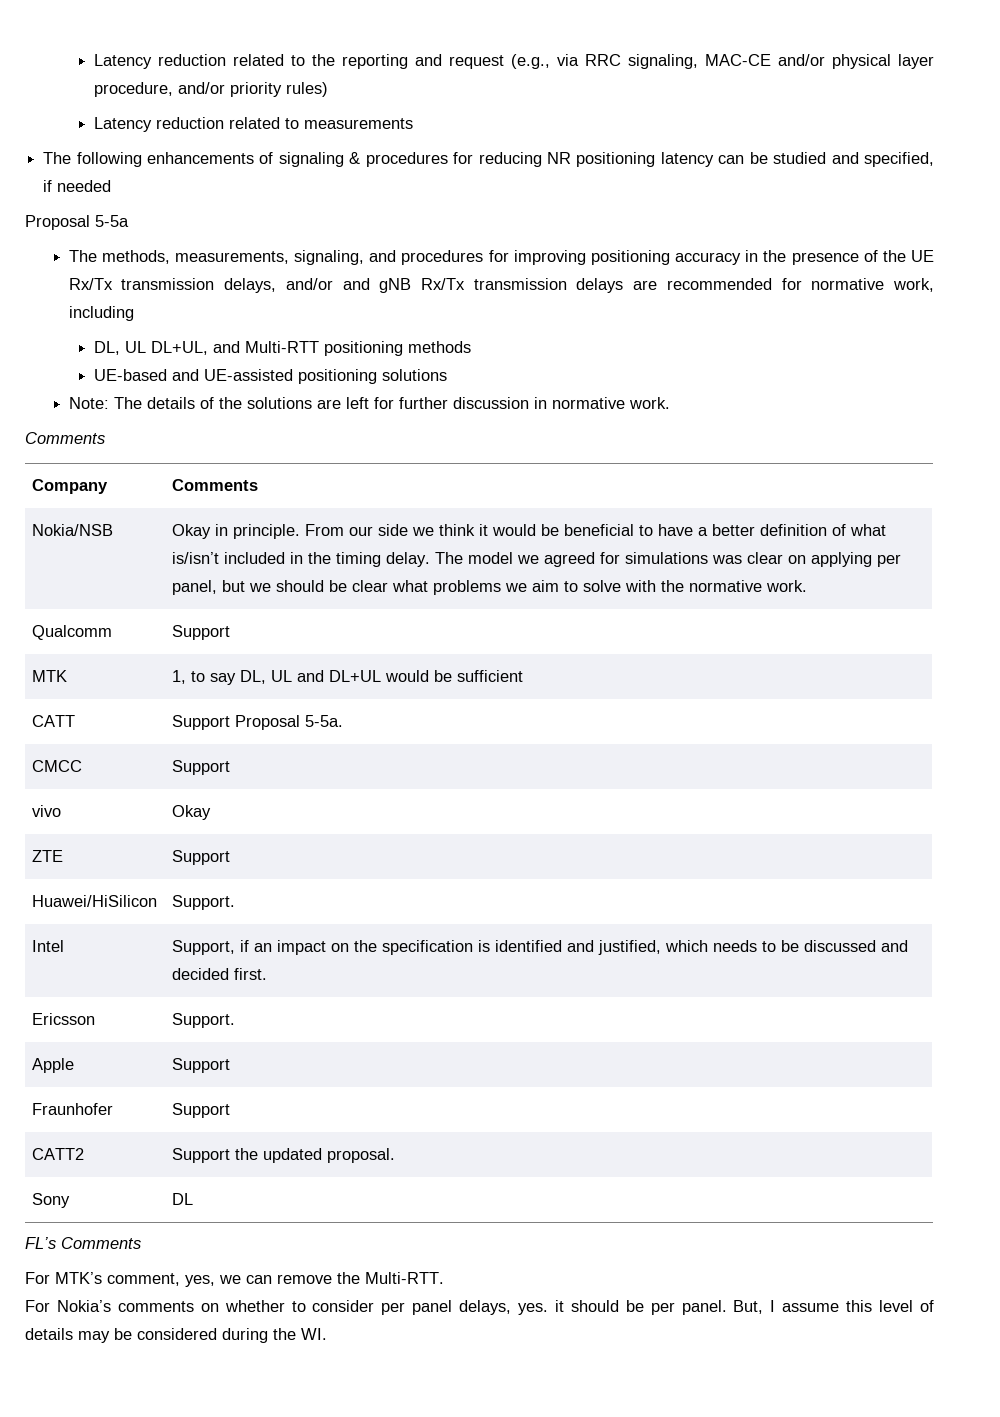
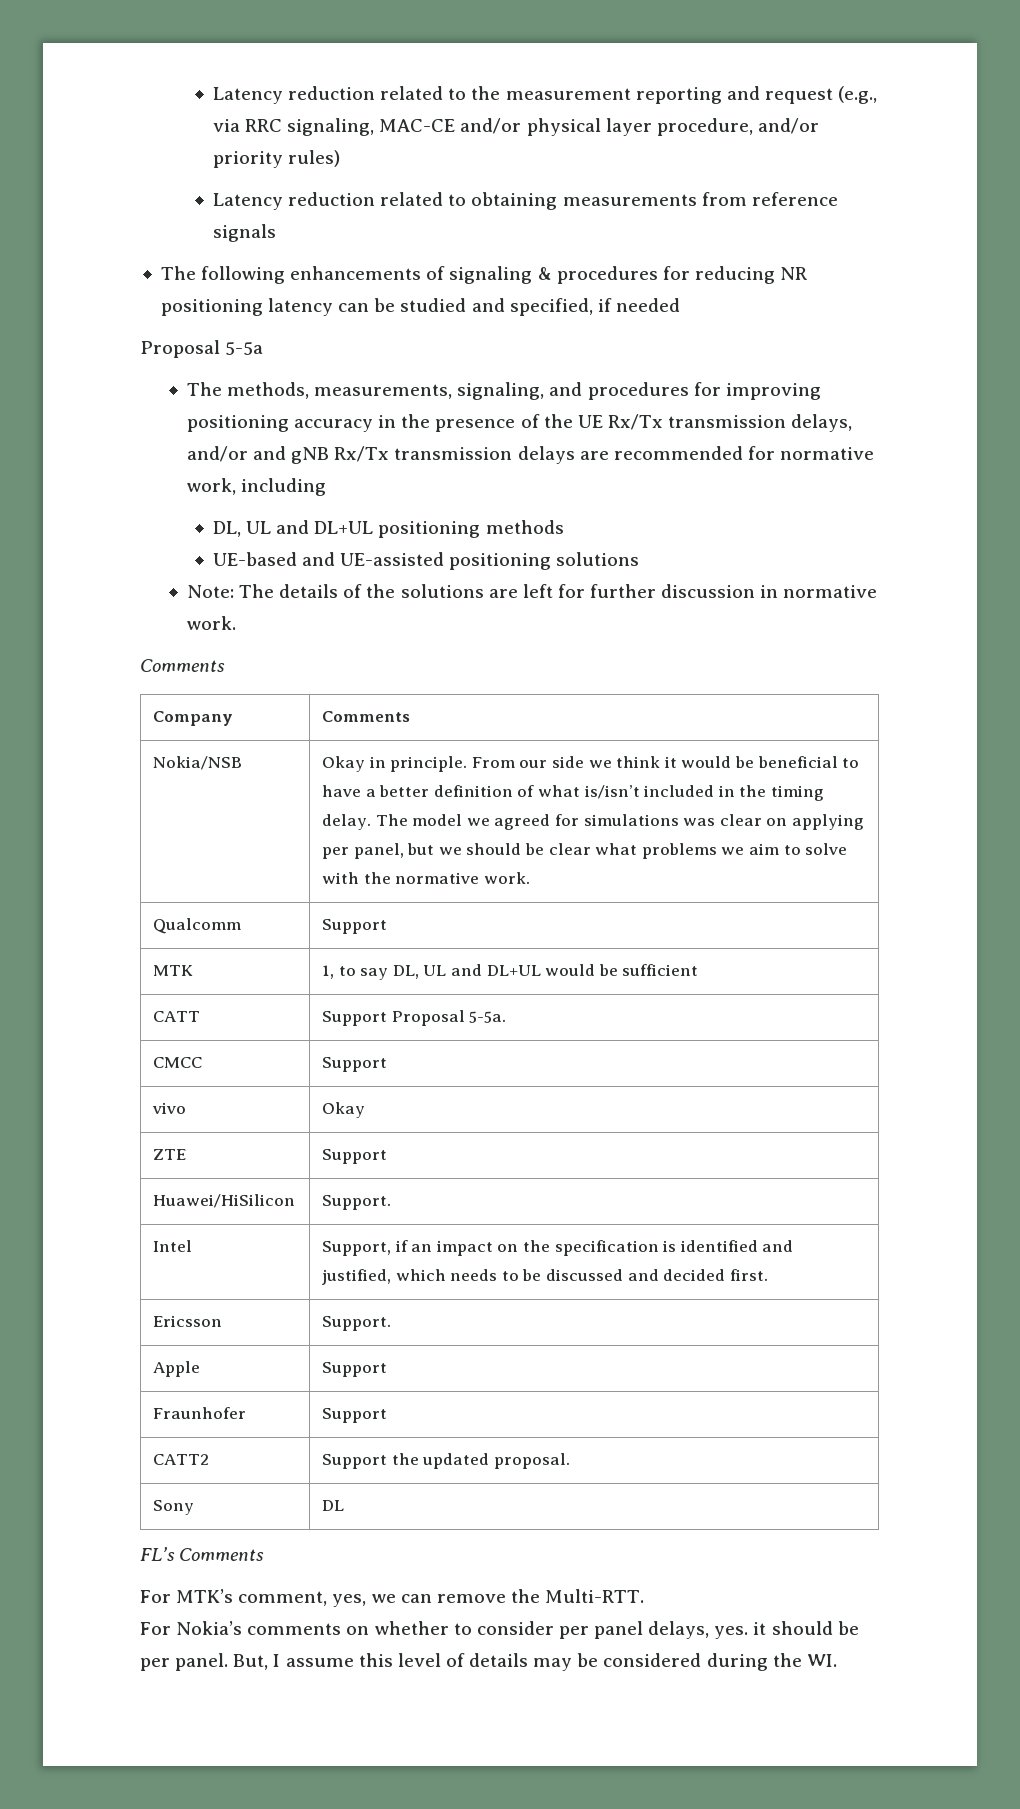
- Latency reduction related to the reporting and request (e.g., via RRC signaling, MAC-CE and/or physical layer procedure, and/or priority rules)
+ Latency reduction related to the measurement reporting and request (e.g., via RRC signaling, MAC-CE and/or physical layer procedure, and/or priority rules)
- Latency reduction related to measurements
+ Latency reduction related to obtaining measurements from reference signals
- DL, UL DL+UL, and Multi-RTT positioning methods
+ DL, UL and DL+UL positioning methods

